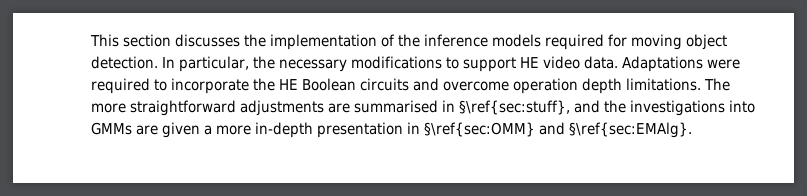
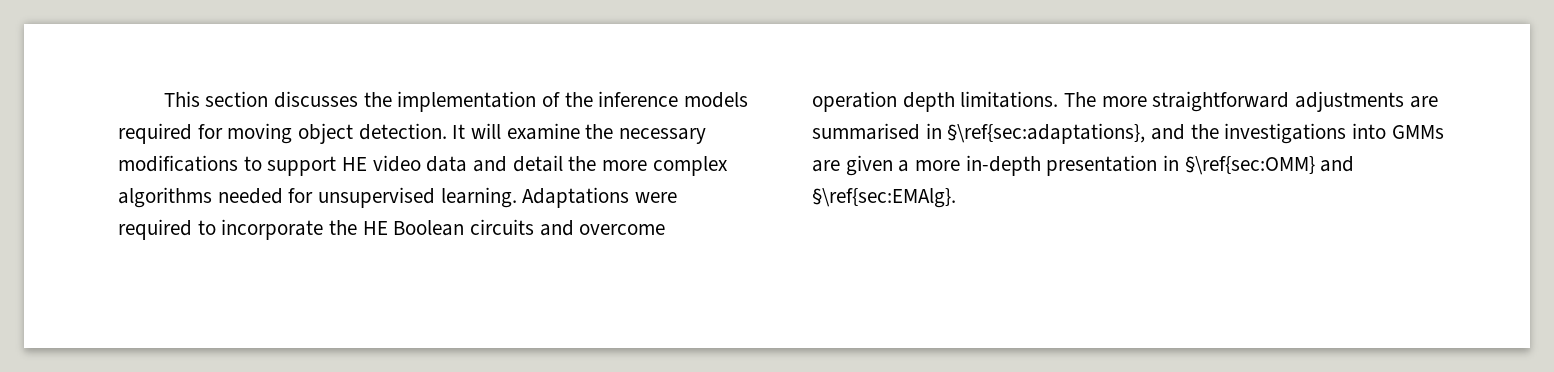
- In particular, the necessary modifications to support HE video data.
+ It will examine the necessary modifications to support HE video data and detail the more complex algorithms needed for unsupervised learning.
- The more straightforward adjustments are summarised in §\ref{sec:stuff}, and the investigations into GMMs are given a more in-depth presentation in §\ref{sec:OMM} and §\ref{sec:EMAlg}.
+ The more straightforward adjustments are summarised in §\ref{sec:adaptations}, and the investigations into GMMs are given a more in-depth presentation in §\ref{sec:OMM} and §\ref{sec:EMAlg}.

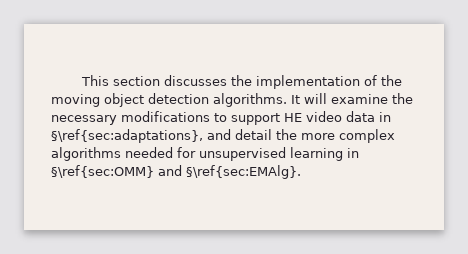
- This section discusses the implementation of the inference models required for moving object detection.
+ This section discusses the implementation of the moving object detection algorithms.
- It will examine the necessary modifications to support HE video data and detail the more complex algorithms needed for unsupervised learning. Adaptations were required to incorporate the HE Boolean circuits and overcome operation depth limitations. The more straightforward adjustments are summarised in §\ref{sec:adaptations}, and the investigations into GMMs are given a more in-depth presentation in §\ref{sec:OMM} and §\ref{sec:EMAlg}.
+ It will examine the necessary modifications to support HE video data in §\ref{sec:adaptations}, and detail the more complex algorithms needed for unsupervised learning in §\ref{sec:OMM} and §\ref{sec:EMAlg}.

